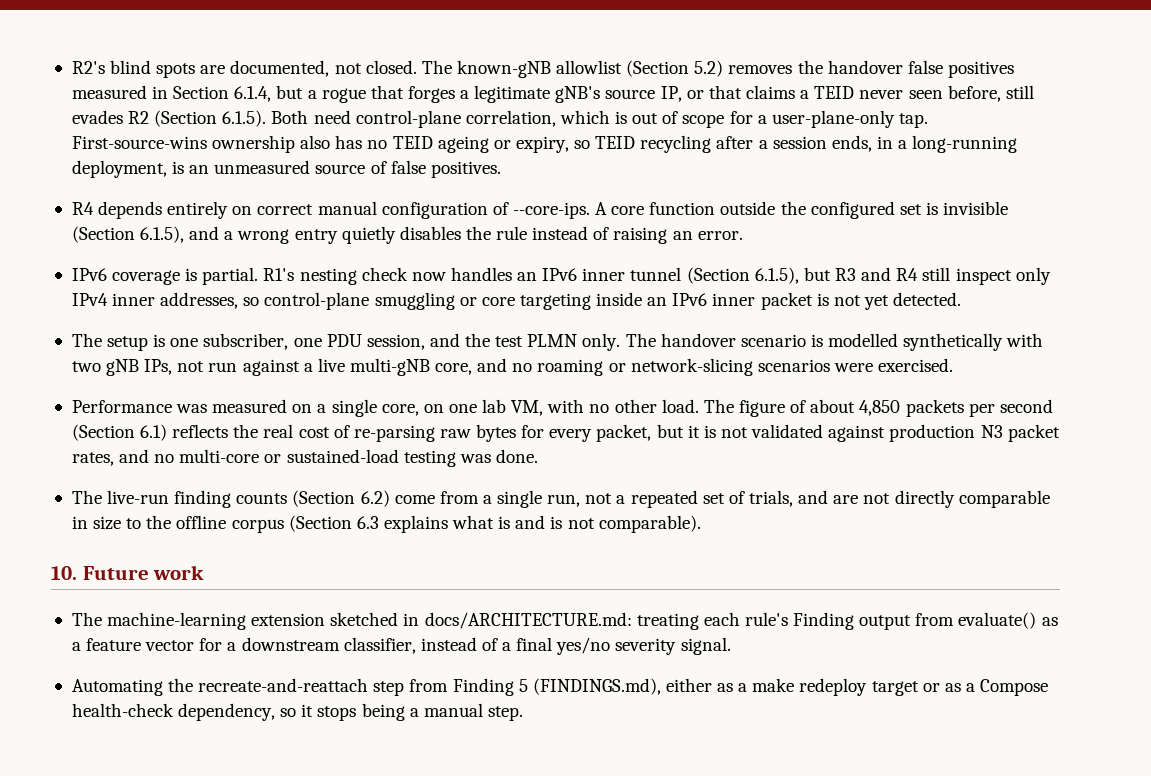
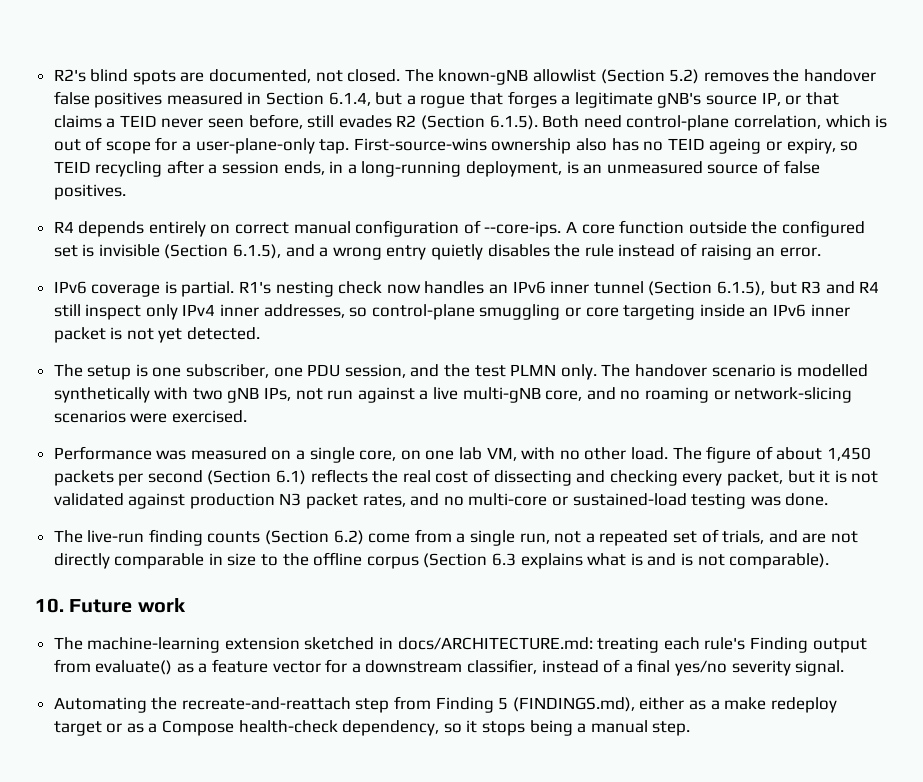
- The figure of about 4,850 packets per second (Section 6.1) reflects the real cost of re-parsing raw bytes for every packet, but it is not validated against production N3 packet rates, and no multi-core or sustained-load testing was done.
+ The figure of about 1,450 packets per second (Section 6.1) reflects the real cost of dissecting and checking every packet, but it is not validated against production N3 packet rates, and no multi-core or sustained-load testing was done.

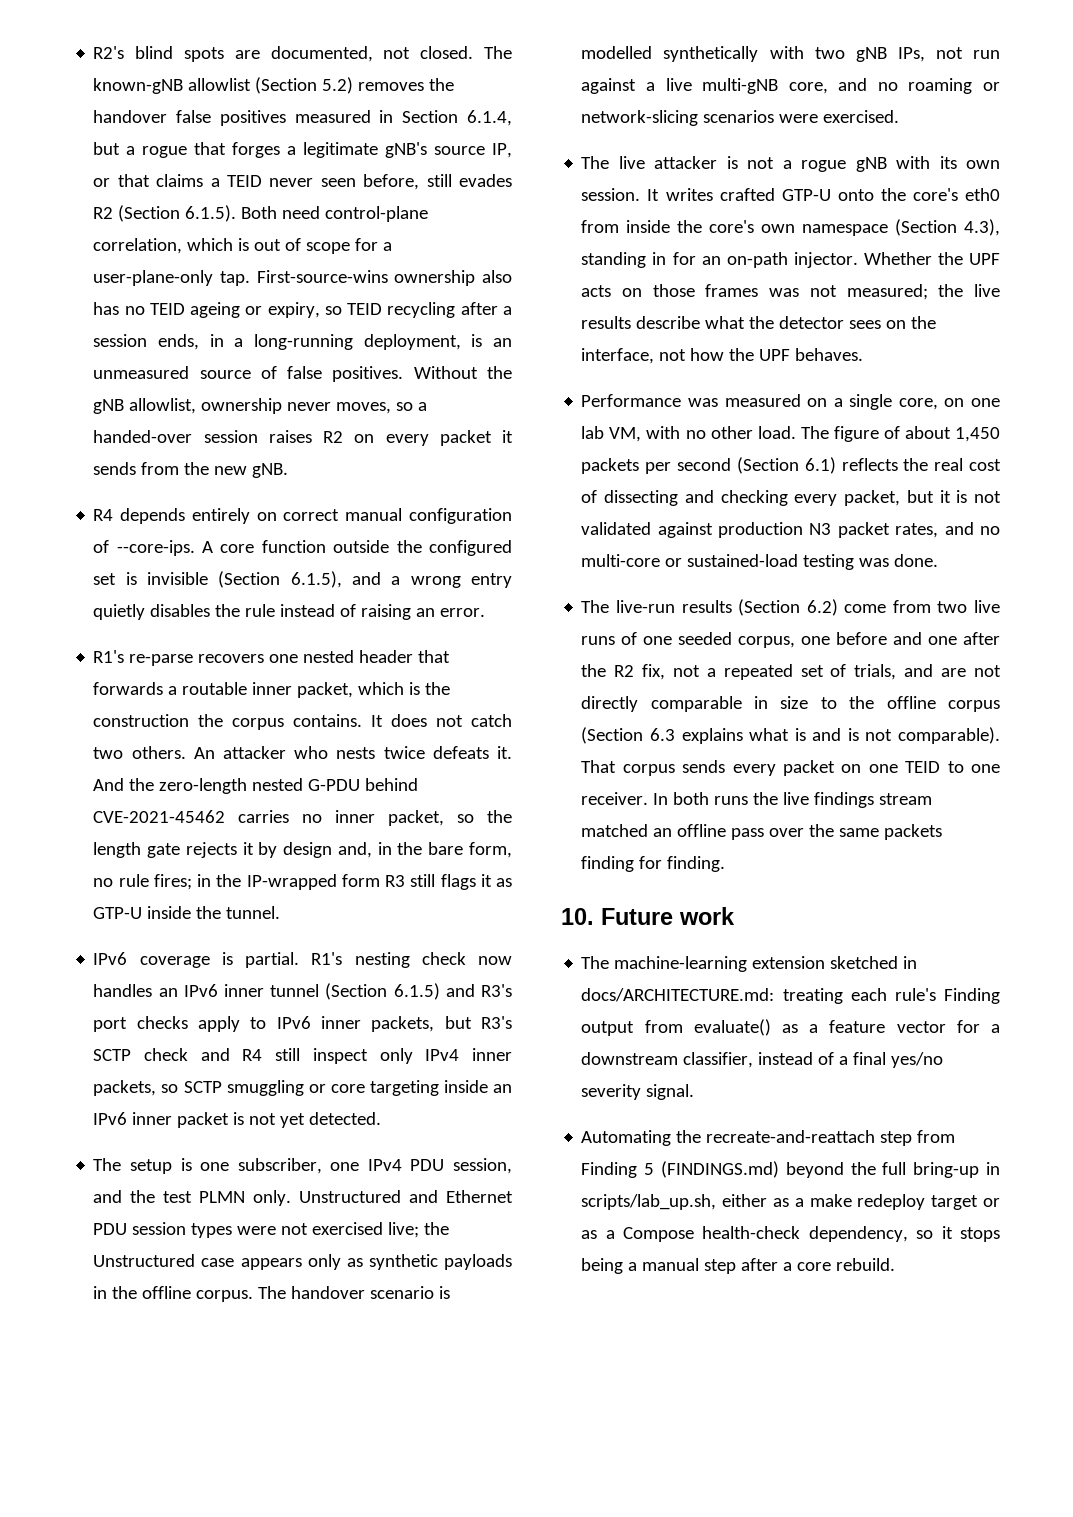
+ Without the gNB allowlist, ownership never moves, so a handed-over session raises R2 on every packet it sends from the new gNB.
+ R1's re-parse recovers one nested header that forwards a routable inner packet, which is the construction the corpus contains. It does not catch two others. An attacker who nests twice defeats it. And the zero-length nested G-PDU behind CVE-2021-45462 carries no inner packet, so the length gate rejects it by design and, in the bare form, no rule fires; in the IP-wrapped form R3 still flags it as GTP-U inside the tunnel.
- R1's nesting check now handles an IPv6 inner tunnel (Section 6.1.5), but R3 and R4 still inspect only IPv4 inner addresses, so control-plane smuggling or core targeting inside an IPv6 inner packet is not yet detected.
+ R1's nesting check now handles an IPv6 inner tunnel (Section 6.1.5) and R3's port checks apply to IPv6 inner packets, but R3's SCTP check and R4 still inspect only IPv4 inner packets, so SCTP smuggling or core targeting inside an IPv6 inner packet is not yet detected.
- The setup is one subscriber, one PDU session, and the test PLMN only.
+ The setup is one subscriber, one IPv4 PDU session, and the test PLMN only.
+ Unstructured and Ethernet PDU session types were not exercised live; the Unstructured case appears only as synthetic payloads in the offline corpus.
+ The live attacker is not a rogue gNB with its own session. It writes crafted GTP-U onto the core's eth0 from inside the core's own namespace (Section 4.3), standing in for an on-path injector. Whether the UPF acts on those frames was not measured; the live results describe what the detector sees on the interface, not how the UPF behaves.
- The live-run finding counts (Section 6.2) come from a single run, not a repeated set of trials, and are not directly comparable in size to the offline corpus (Section 6.3 explains what is and is not comparable).
+ The live-run results (Section 6.2) come from two live runs of one seeded corpus, one before and one after the R2 fix, not a repeated set of trials, and are not directly comparable in size to the offline corpus (Section 6.3 explains what is and is not comparable). That corpus sends every packet on one TEID to one receiver. In both runs the live findings stream matched an offline pass over the same packets finding for finding.
- Automating the recreate-and-reattach step from Finding 5 (FINDINGS.md), either as a make redeploy target or as a Compose health-check dependency, so it stops being a manual step.
+ Automating the recreate-and-reattach step from Finding 5 (FINDINGS.md) beyond the full bring-up in scripts/lab_up.sh, either as a make redeploy target or as a Compose health-check dependency, so it stops being a manual step after a core rebuild.

